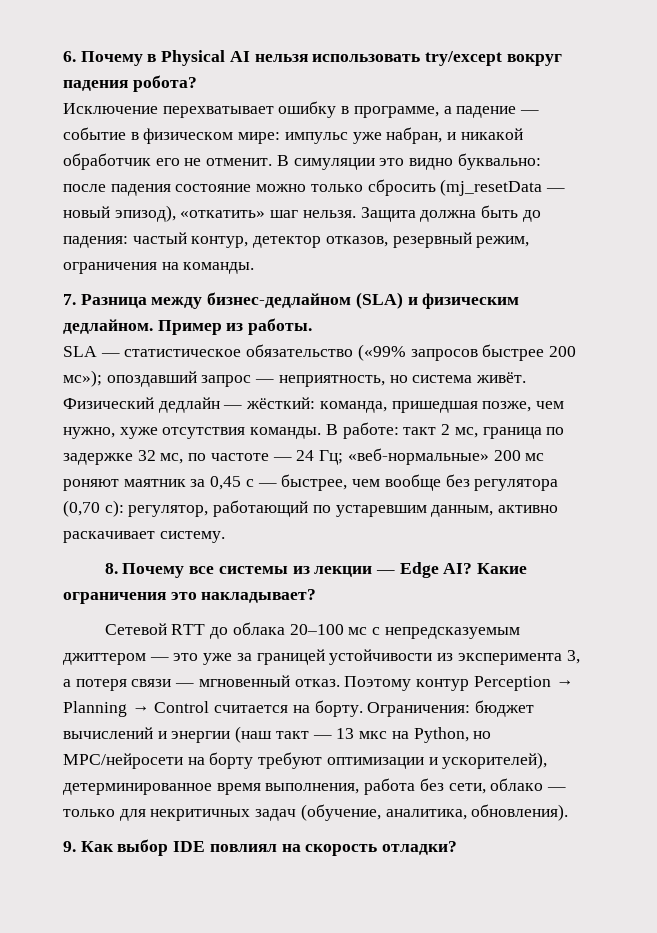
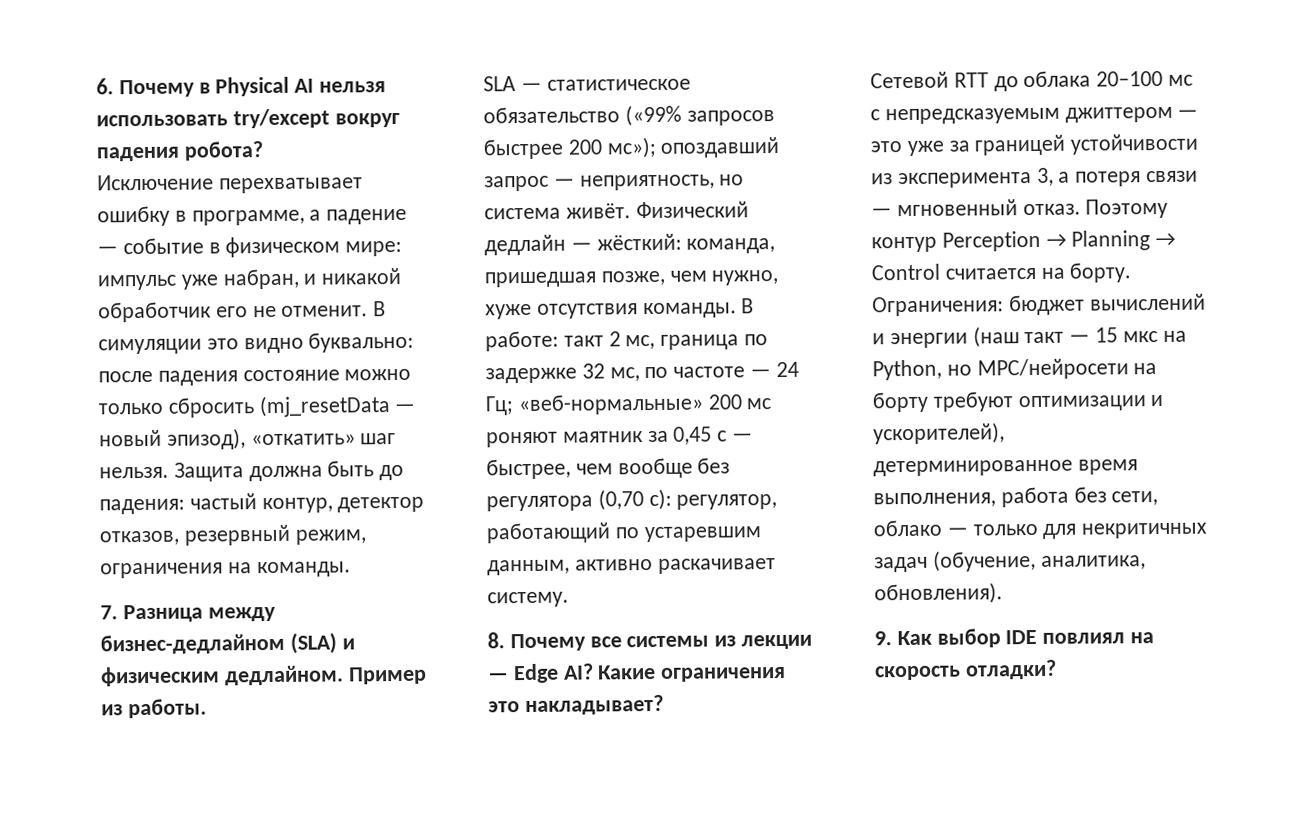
- Ограничения: бюджет вычислений и энергии (наш такт — 13 мкс на Python, но MPC/нейросети на борту требуют оптимизации и ускорителей), детерминированное время выполнения, работа без сети, облако — только для некритичных задач (обучение, аналитика, обновления).
+ Ограничения: бюджет вычислений и энергии (наш такт — 15 мкс на Python, но MPC/нейросети на борту требуют оптимизации и ускорителей), детерминированное время выполнения, работа без сети, облако — только для некритичных задач (обучение, аналитика, обновления).

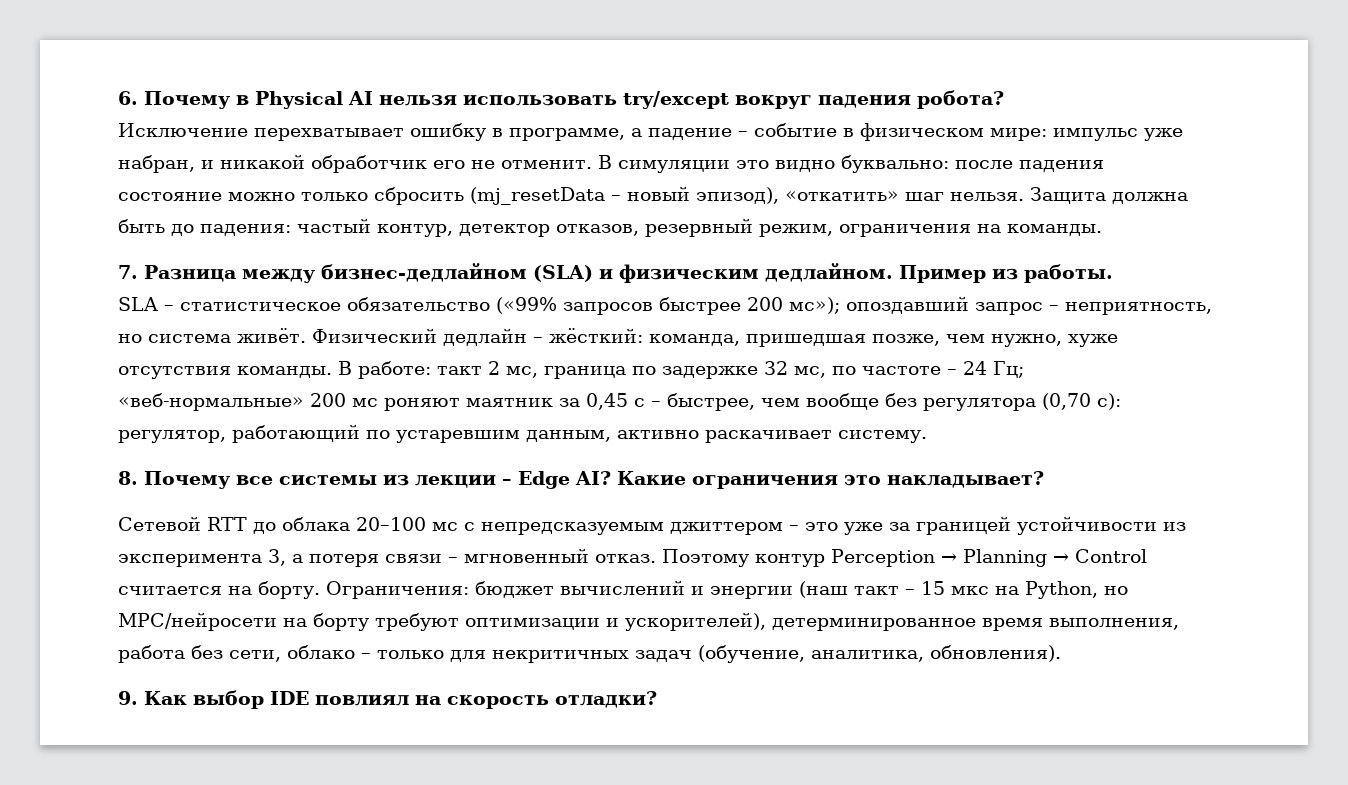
- Исключение перехватывает ошибку в программе, а падение — событие в физическом мире: импульс уже набран, и никакой обработчик его не отменит.
+ Исключение перехватывает ошибку в программе, а падение – событие в физическом мире: импульс уже набран, и никакой обработчик его не отменит.
- В симуляции это видно буквально: после падения состояние можно только сбросить (mj_resetData — новый эпизод), «откатить» шаг нельзя.
+ В симуляции это видно буквально: после падения состояние можно только сбросить (mj_resetData – новый эпизод), «откатить» шаг нельзя.
- SLA — статистическое обязательство («99% запросов быстрее 200 мс»); опоздавший запрос — неприятность, но система живёт.
+ SLA – статистическое обязательство («99% запросов быстрее 200 мс»); опоздавший запрос – неприятность, но система живёт.
- Физический дедлайн — жёсткий: команда, пришедшая позже, чем нужно, хуже отсутствия команды.
+ Физический дедлайн – жёсткий: команда, пришедшая позже, чем нужно, хуже отсутствия команды.
- В работе: такт 2 мс, граница по задержке 32 мс, по частоте — 24 Гц; «веб-нормальные» 200 мс роняют маятник за 0,45 с — быстрее, чем вообще без регулятора (0,70 с): регулятор, работающий по устаревшим данным, активно раскачивает систему.
+ В работе: такт 2 мс, граница по задержке 32 мс, по частоте – 24 Гц; «веб-нормальные» 200 мс роняют маятник за 0,45 с – быстрее, чем вообще без регулятора (0,70 с): регулятор, работающий по устаревшим данным, активно раскачивает систему.
- 8. Почему все системы из лекции — Edge AI?
+ 8. Почему все системы из лекции – Edge AI?
- Сетевой RTT до облака 20–100 мс с непредсказуемым джиттером — это уже за границей устойчивости из эксперимента 3, а потеря связи — мгновенный отказ.
+ Сетевой RTT до облака 20–100 мс с непредсказуемым джиттером – это уже за границей устойчивости из эксперимента 3, а потеря связи – мгновенный отказ.
- Ограничения: бюджет вычислений и энергии (наш такт — 15 мкс на Python, но MPC/нейросети на борту требуют оптимизации и ускорителей), детерминированное время выполнения, работа без сети, облако — только для некритичных задач (обучение, аналитика, обновления).
+ Ограничения: бюджет вычислений и энергии (наш такт – 15 мкс на Python, но MPC/нейросети на борту требуют оптимизации и ускорителей), детерминированное время выполнения, работа без сети, облако – только для некритичных задач (обучение, аналитика, обновления).

